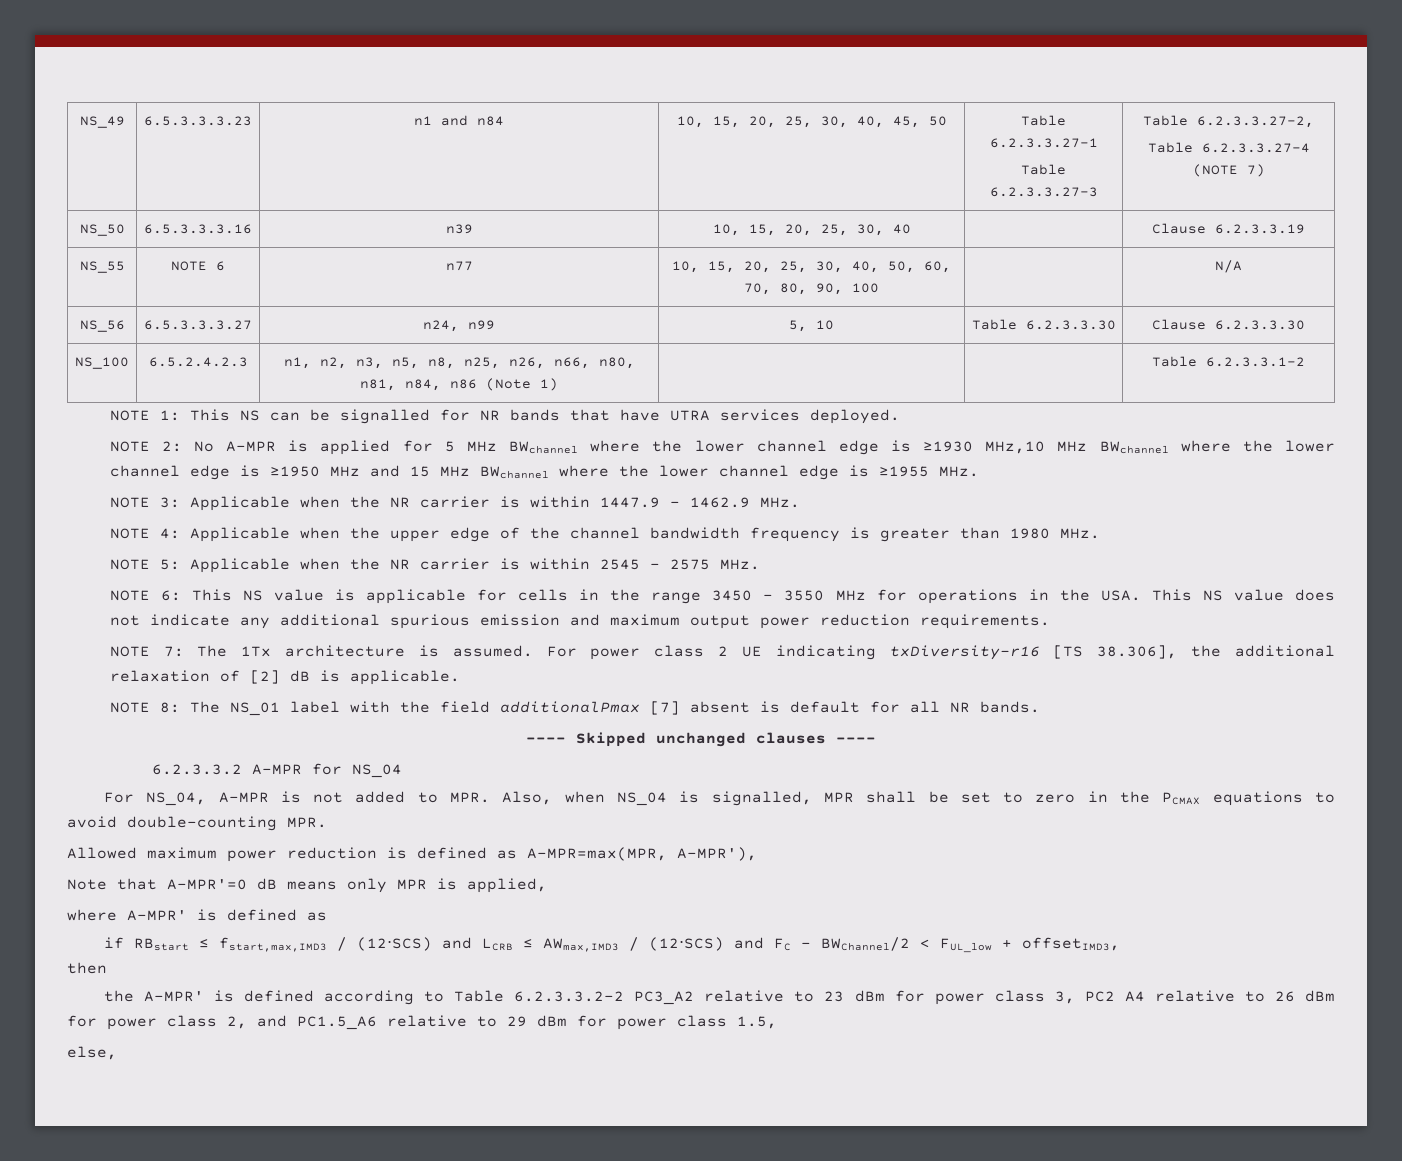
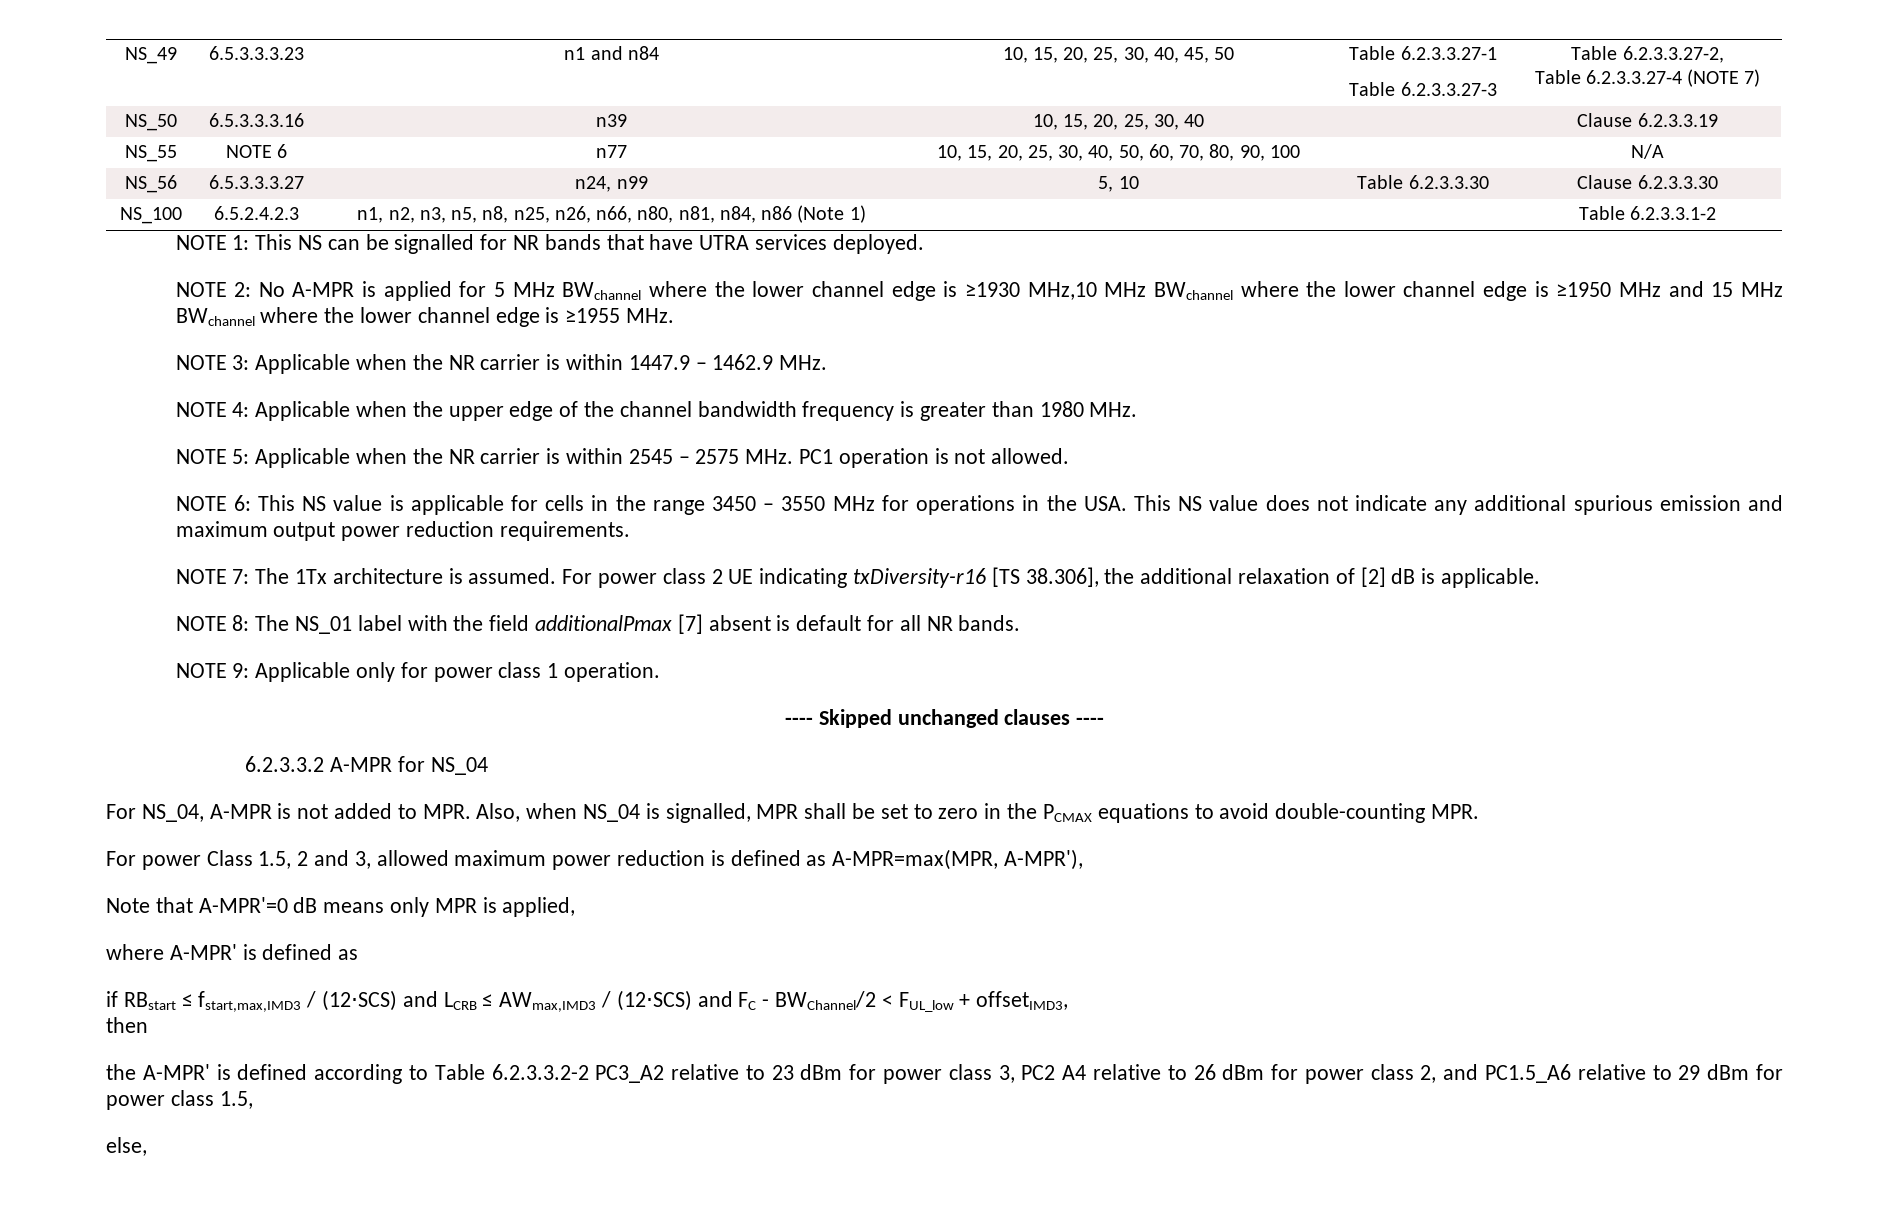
- NOTE 5: Applicable when the NR carrier is within 2545 – 2575 MHz.
+ NOTE 5: Applicable when the NR carrier is within 2545 – 2575 MHz. PC1 operation is not allowed.
+ NOTE 9: Applicable only for power class 1 operation.
- Allowed maximum power reduction is defined as A-MPR=max(MPR, A-MPR'),
+ For power Class 1.5, 2 and 3, allowed maximum power reduction is defined as A-MPR=max(MPR, A-MPR'),

